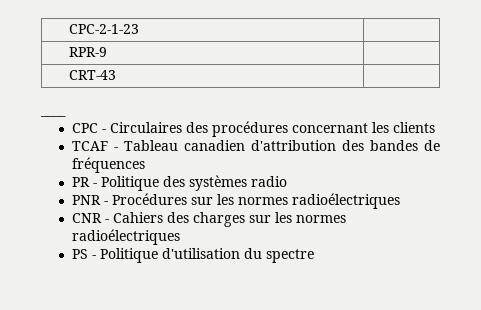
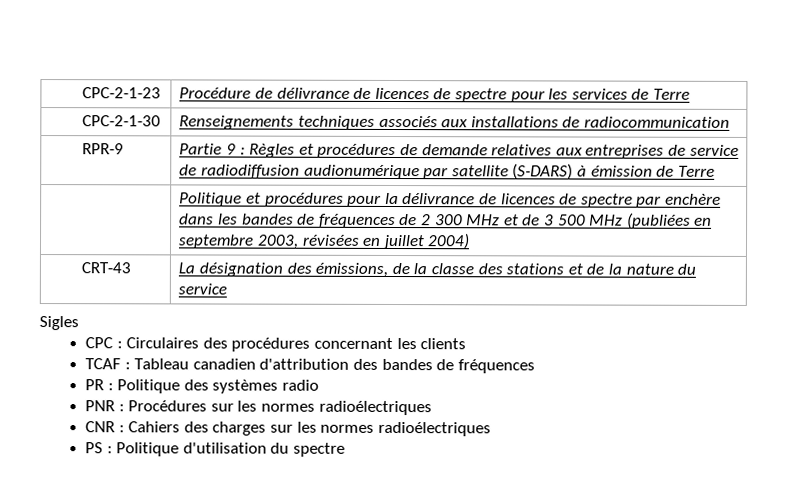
- CPC-2-1-23 |
- RPR-9 |
- CRT-43 |
- ____
+ CPC-2-1-23 | Procédure de délivrance de licences de spectre pour les services de Terre
+ CPC-2-1-30 | Renseignements techniques associés aux installations de radiocommunication
+ RPR-9 | Partie 9 : Règles et procédures de demande relatives aux entreprises de service de radiodiffusion audionumérique par satellite (S-DARS) à émission de Terre
+ | Politique et procédures pour la délivrance de licences de spectre par enchère dans les bandes de fréquences de 2 300 MHz et de 3 500 MHz (publiées en septembre 2003, révisées en juillet 2004)
+ CRT-43 | La désignation des émissions, de la classe des stations et de la nature du service
+ Sigles
- CPC - Circulaires des procédures concernant les clients
+ CPC : Circulaires des procédures concernant les clients
- TCAF - Tableau canadien d'attribution des bandes de fréquences
+ TCAF : Tableau canadien d'attribution des bandes de fréquences
- PR - Politique des systèmes radio
+ PR : Politique des systèmes radio
- PNR - Procédures sur les normes radioélectriques
+ PNR : Procédures sur les normes radioélectriques
- CNR - Cahiers des charges sur les normes radioélectriques
+ CNR : Cahiers des charges sur les normes radioélectriques
- PS - Politique d'utilisation du spectre
+ PS : Politique d'utilisation du spectre

